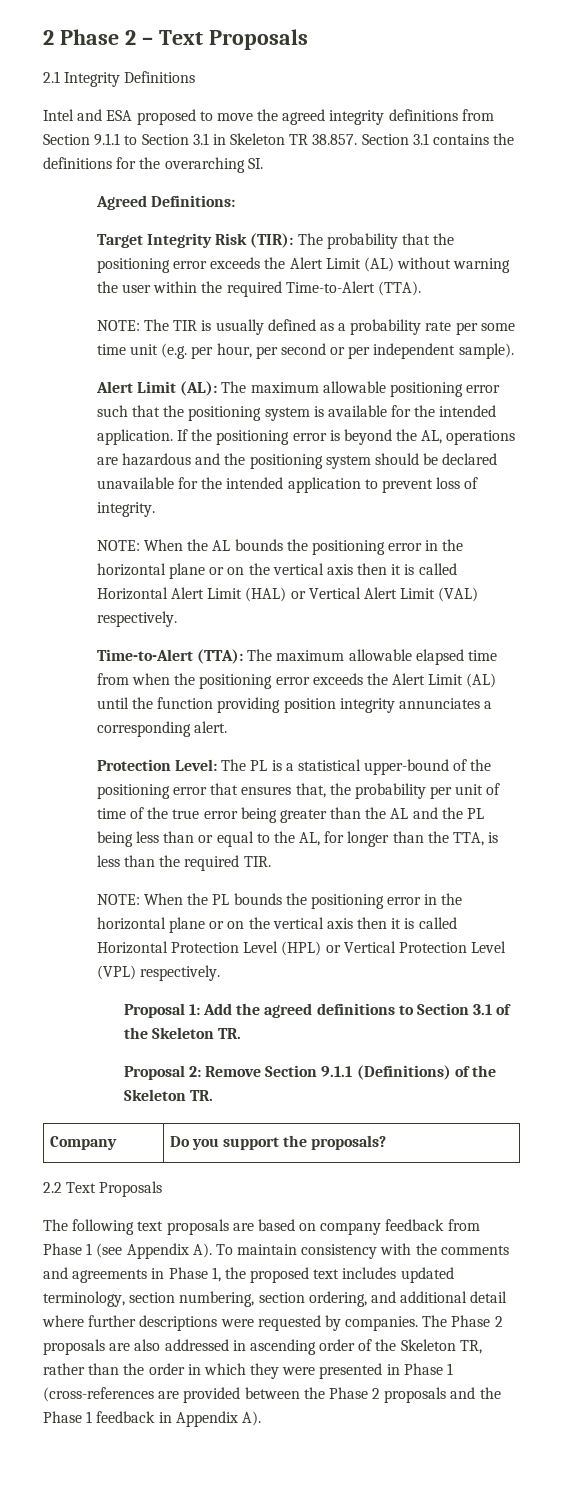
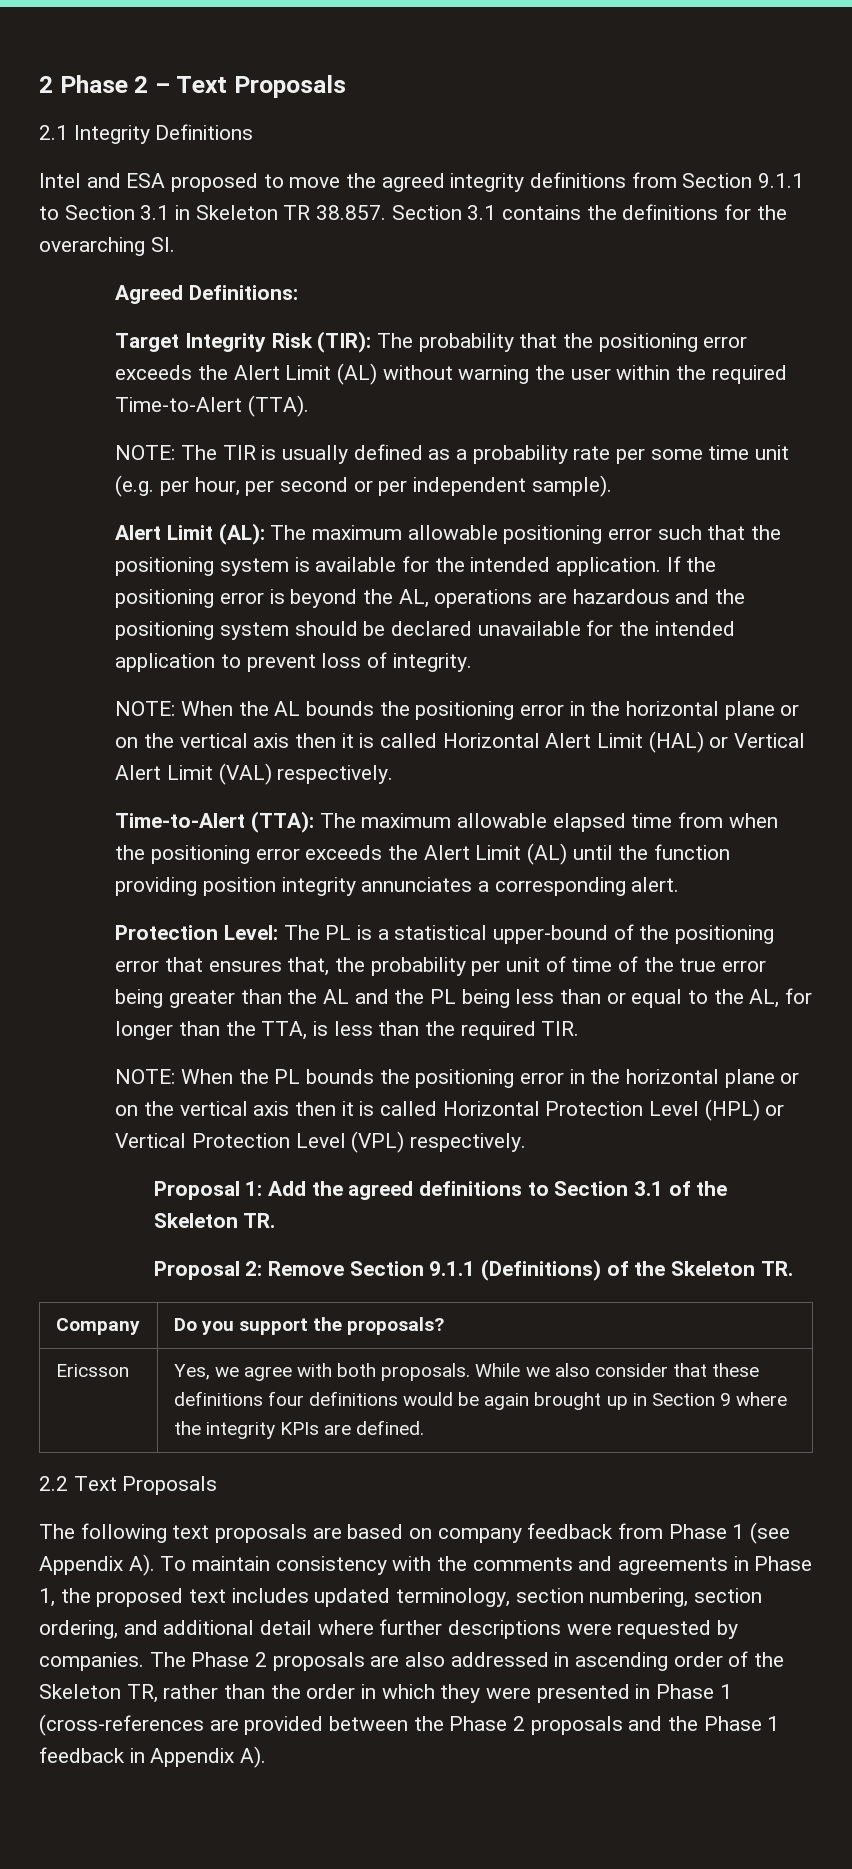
+ Ericsson | Yes, we agree with both proposals. While we also consider that these definitions four definitions would be again brought up in Section 9 where the integrity KPIs are defined.

